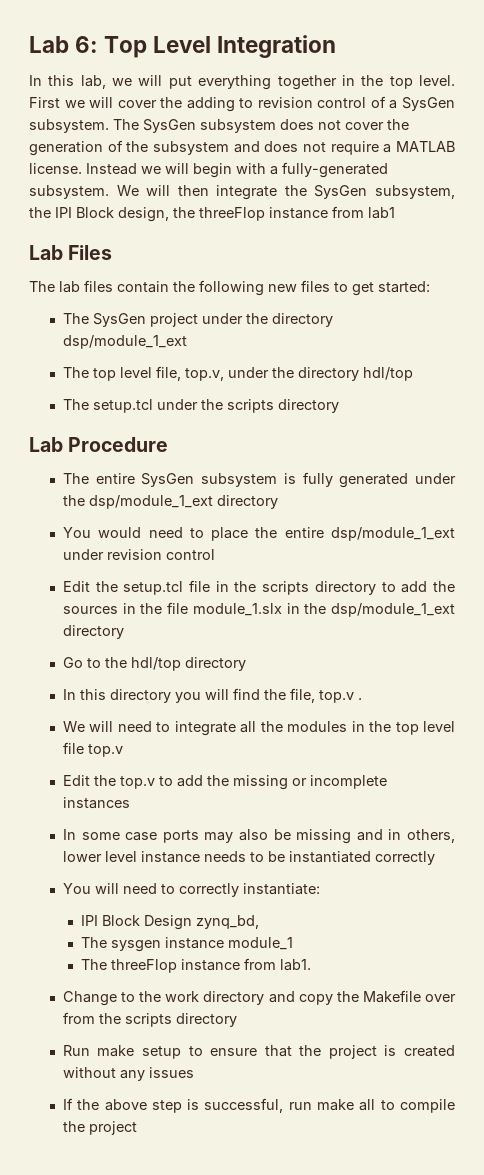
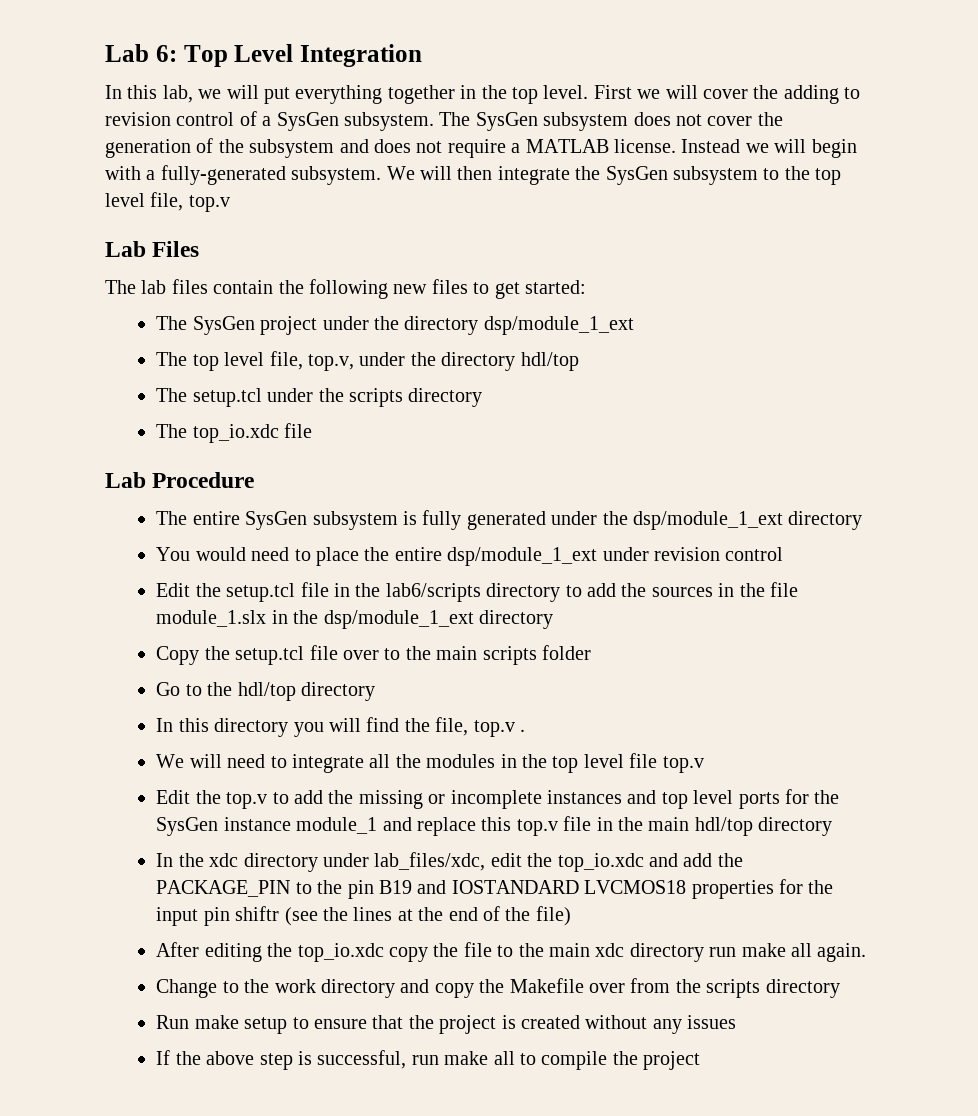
- We will then integrate the SysGen subsystem, the IPI Block design, the threeFlop instance from lab1
+ We will then integrate the SysGen subsystem to the top level file, top.v
+ The top_io.xdc file
- Edit the setup.tcl file in the scripts directory to add the sources in the file module_1.slx in the dsp/module_1_ext directory
+ Edit the setup.tcl file in the lab6/scripts directory to add the sources in the file module_1.slx in the dsp/module_1_ext directory
+ Copy the setup.tcl file over to the main scripts folder
- Edit the top.v to add the missing or incomplete instances
- In some case ports may also be missing and in others, lower level instance needs to be instantiated correctly
- You will need to correctly instantiate:
- IPI Block Design zynq_bd,
- The sysgen instance module_1
- The threeFlop instance from lab1.
+ Edit the top.v to add the missing or incomplete instances and top level ports for the SysGen instance module_1 and replace this top.v file in the main hdl/top directory
+ In the xdc directory under lab_files/xdc, edit the top_io.xdc and add the PACKAGE_PIN to the pin B19 and IOSTANDARD LVCMOS18 properties for the input pin shiftr (see the lines at the end of the file)
+ After editing the top_io.xdc copy the file to the main xdc directory run make all again.

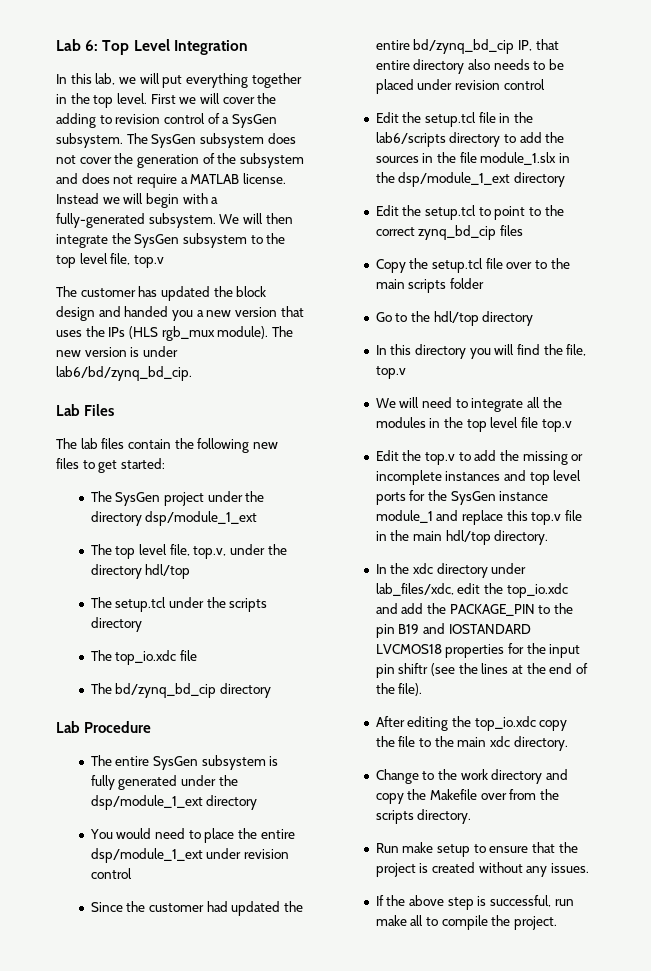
+ The customer has updated the block design and handed you a new version that uses the IPs (HLS rgb_mux module). The new version is under lab6/bd/zynq_bd_cip.
+ The bd/zynq_bd_cip directory
+ Since the customer had updated the entire bd/zynq_bd_cip IP, that entire directory also needs to be placed under revision control
+ Edit the setup.tcl to point to the correct zynq_bd_cip files
- In this directory you will find the file, top.v .
+ In this directory you will find the file, top.v
- Edit the top.v to add the missing or incomplete instances and top level ports for the SysGen instance module_1 and replace this top.v file in the main hdl/top directory
+ Edit the top.v to add the missing or incomplete instances and top level ports for the SysGen instance module_1 and replace this top.v file in the main hdl/top directory.
- In the xdc directory under lab_files/xdc, edit the top_io.xdc and add the PACKAGE_PIN to the pin B19 and IOSTANDARD LVCMOS18 properties for the input pin shiftr (see the lines at the end of the file)
+ In the xdc directory under lab_files/xdc, edit the top_io.xdc and add the PACKAGE_PIN to the pin B19 and IOSTANDARD LVCMOS18 properties for the input pin shiftr (see the lines at the end of the file).
- After editing the top_io.xdc copy the file to the main xdc directory run make all again.
+ After editing the top_io.xdc copy the file to the main xdc directory.
- Change to the work directory and copy the Makefile over from the scripts directory
+ Change to the work directory and copy the Makefile over from the scripts directory.
- Run make setup to ensure that the project is created without any issues
+ Run make setup to ensure that the project is created without any issues.
- If the above step is successful, run make all to compile the project
+ If the above step is successful, run make all to compile the project.

